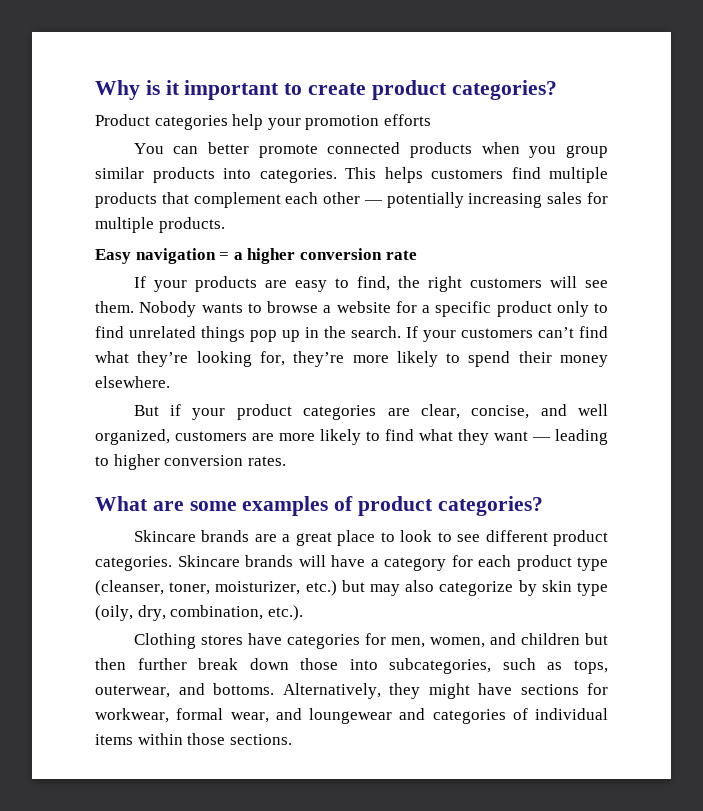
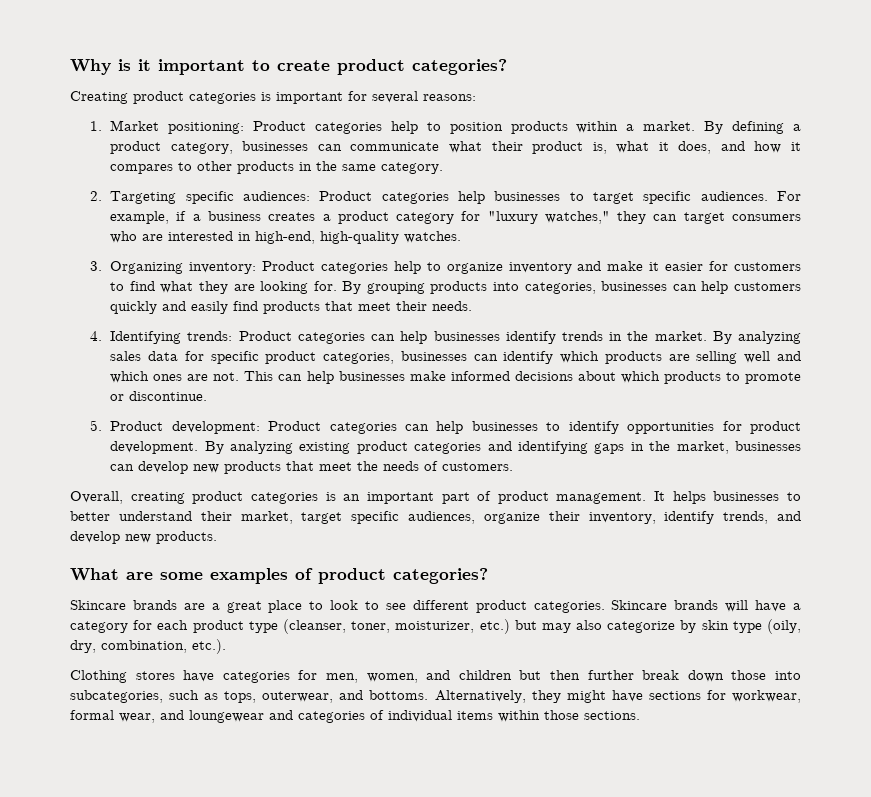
- Product categories help your promotion efforts
- You can better promote connected products when you group similar products into categories. This helps customers find multiple products that complement each other — potentially increasing sales for multiple products.
- Easy navigation = a higher conversion rate
- If your products are easy to find, the right customers will see them. Nobody wants to browse a website for a specific product only to find unrelated things pop up in the search. If your customers can’t find what they’re looking for, they’re more likely to spend their money elsewhere.
- But if your product categories are clear, concise, and well organized, customers are more likely to find what they want — leading to higher conversion rates.
+ Creating product categories is important for several reasons:
+ 1. Market positioning: Product categories help to position products within a market. By defining a product category, businesses can communicate what their product is, what it does, and how it compares to other products in the same category.
+ 2. Targeting specific audiences: Product categories help businesses to target specific audiences. For example, if a business creates a product category for "luxury watches," they can target consumers who are interested in high-end, high-quality watches.
+ 3. Organizing inventory: Product categories help to organize inventory and make it easier for customers to find what they are looking for. By grouping products into categories, businesses can help customers quickly and easily find products that meet their needs.
+ 4. Identifying trends: Product categories can help businesses identify trends in the market. By analyzing sales data for specific product categories, businesses can identify which products are selling well and which ones are not. This can help businesses make informed decisions about which products to promote or discontinue.
+ 5. Product development: Product categories can help businesses to identify opportunities for product development. By analyzing existing product categories and identifying gaps in the market, businesses can develop new products that meet the needs of customers.
+ Overall, creating product categories is an important part of product management. It helps businesses to better understand their market, target specific audiences, organize their inventory, identify trends, and develop new products.

